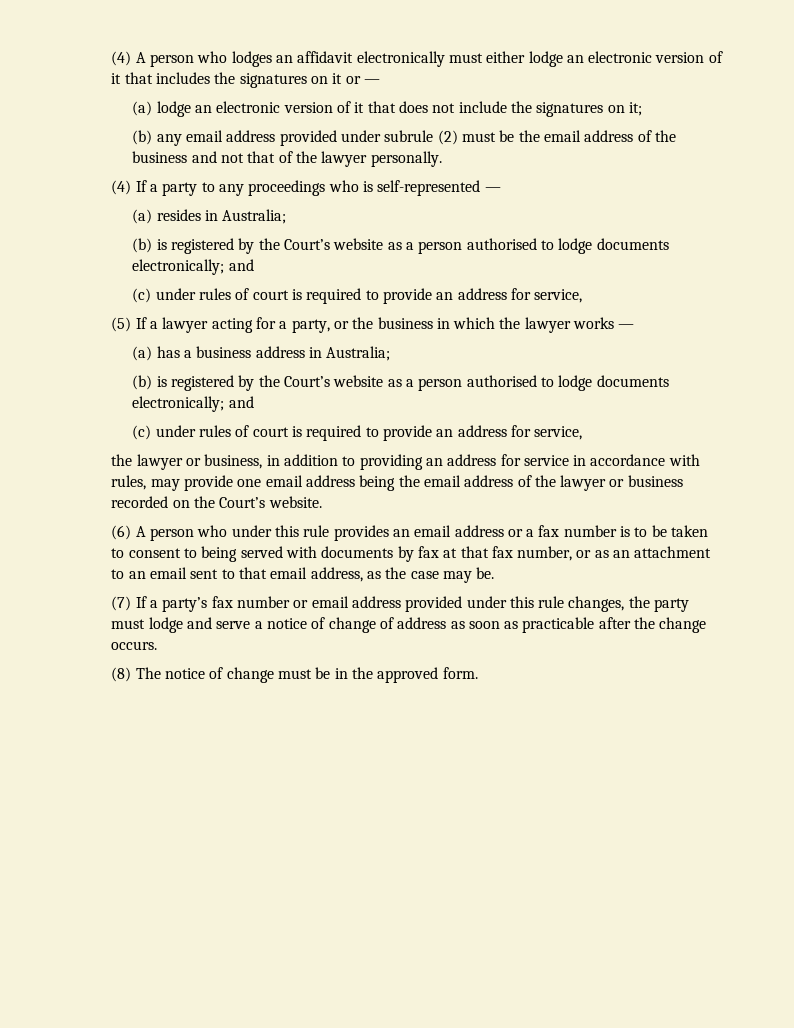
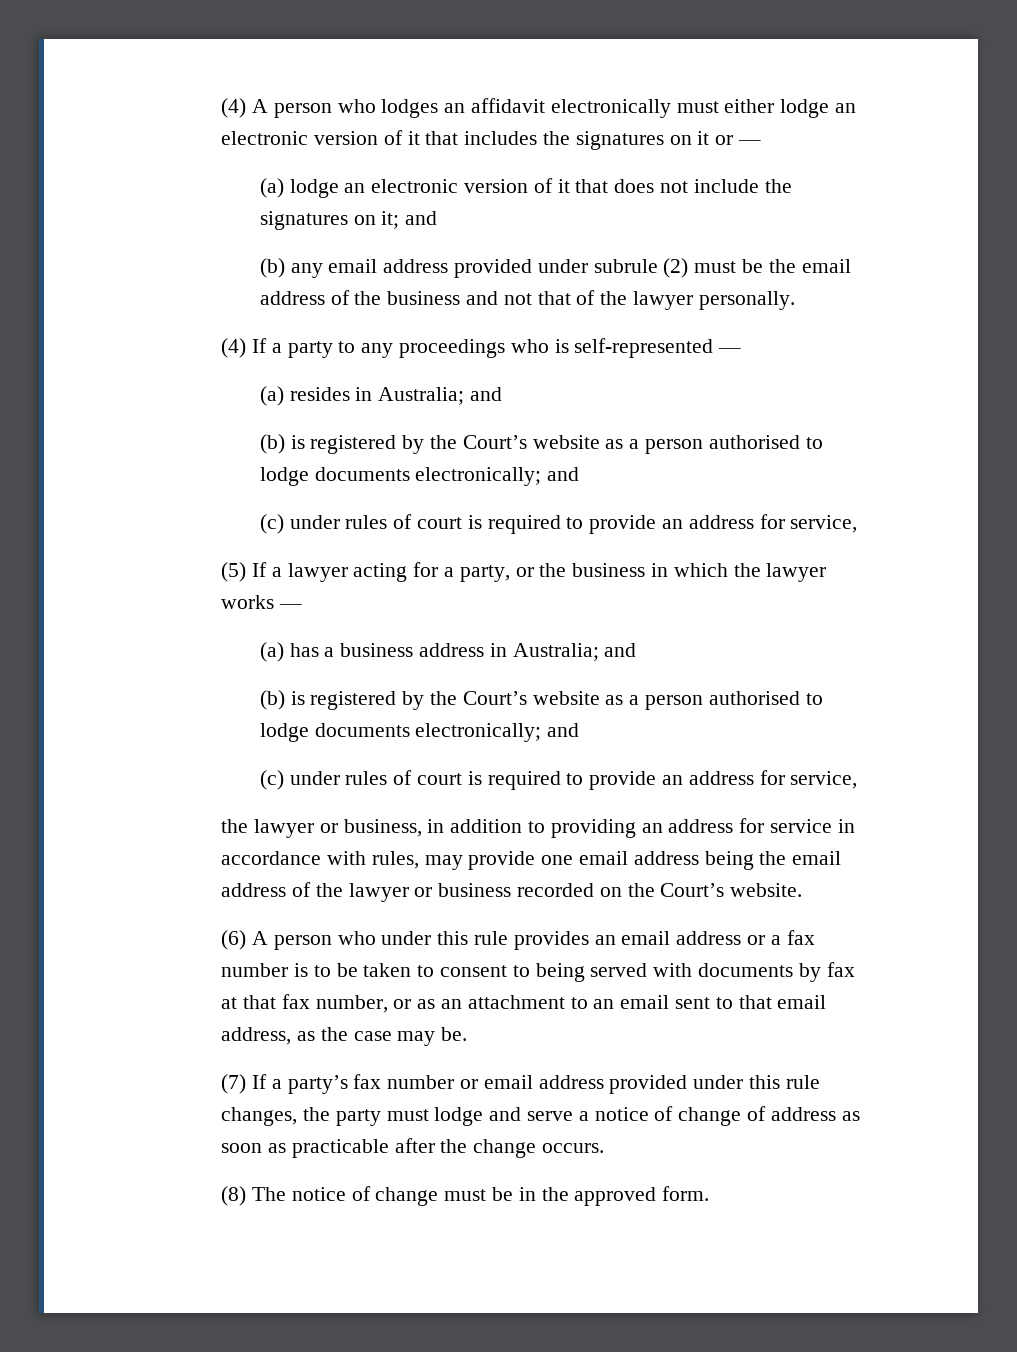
- (a) lodge an electronic version of it that does not include the signatures on it;
+ (a) lodge an electronic version of it that does not include the signatures on it; and
- (a) resides in Australia;
+ (a) resides in Australia; and
- (a) has a business address in Australia;
+ (a) has a business address in Australia; and

